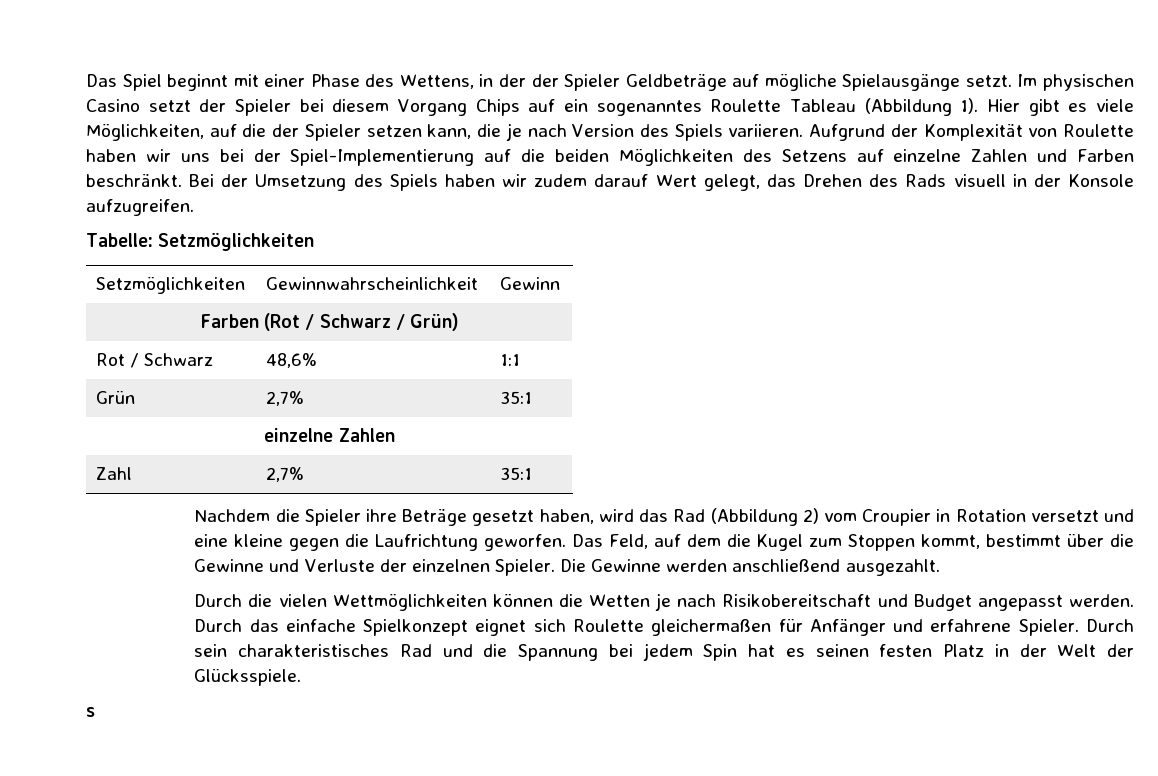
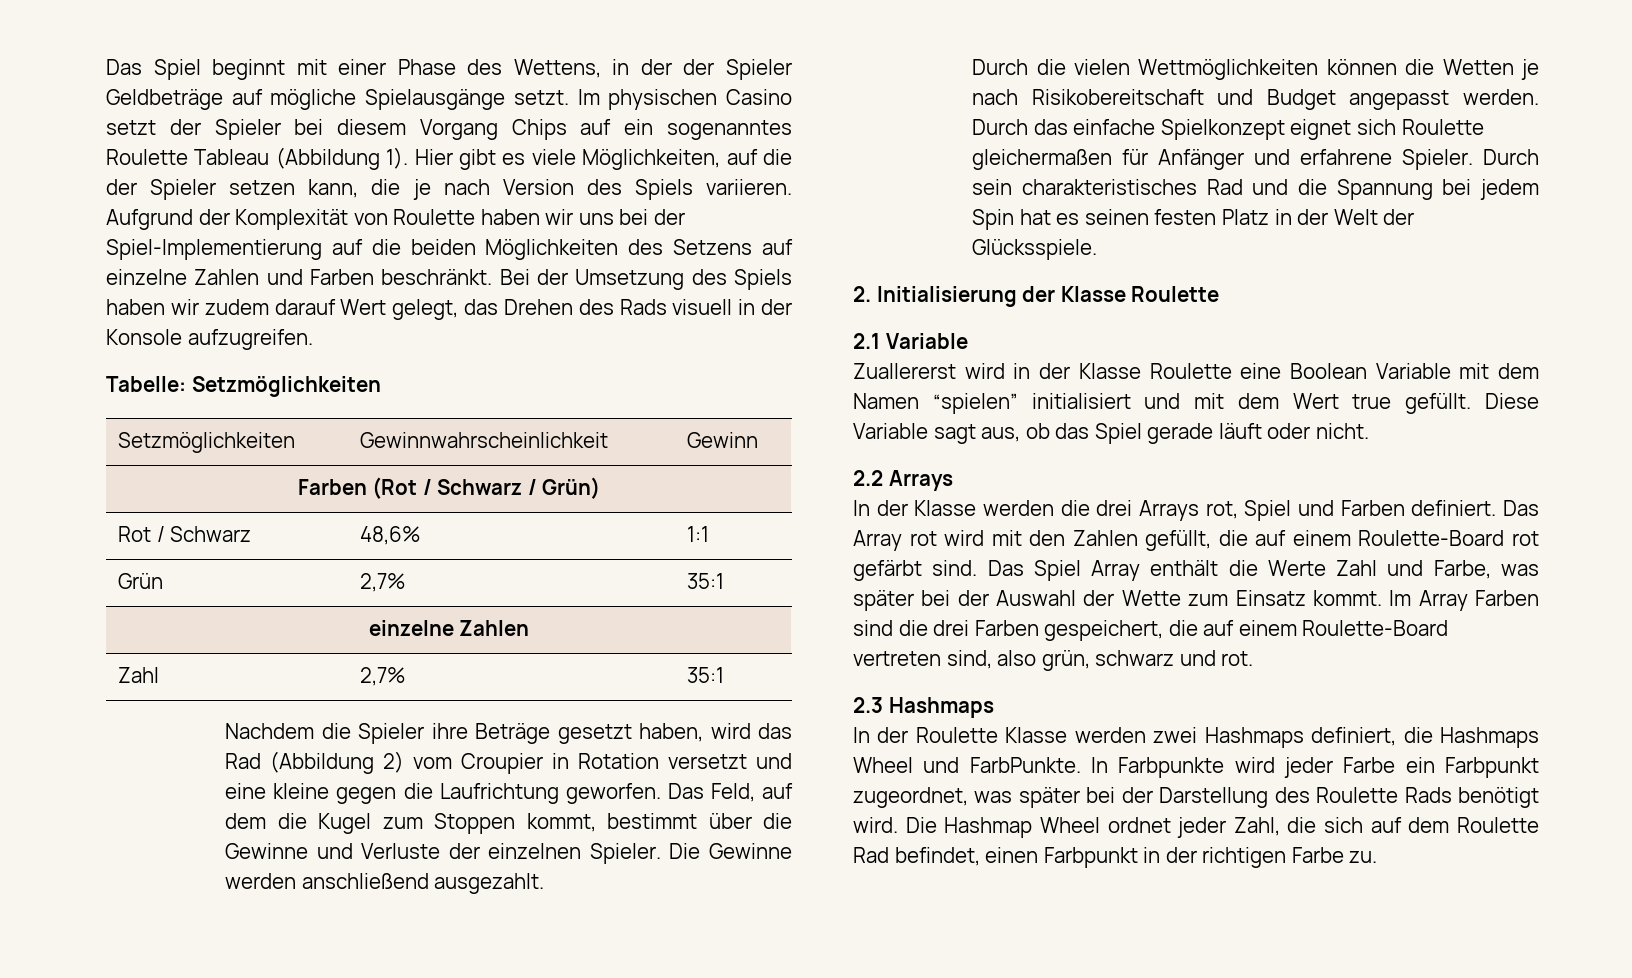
- s
+ 2. Initialisierung der Klasse Roulette
+ 2.1 Variable
+ Zuallererst wird in der Klasse Roulette eine Boolean Variable mit dem Namen “spielen” initialisiert und mit dem Wert true gefüllt. Diese Variable sagt aus, ob das Spiel gerade läuft oder nicht.
+ 2.2 Arrays
+ In der Klasse werden die drei Arrays rot, Spiel und Farben definiert. Das Array rot wird mit den Zahlen gefüllt, die auf einem Roulette-Board rot gefärbt sind. Das Spiel Array enthält die Werte Zahl und Farbe, was später bei der Auswahl der Wette zum Einsatz kommt. Im Array Farben sind die drei Farben gespeichert, die auf einem Roulette-Board vertreten sind, also grün, schwarz und rot.
+ 2.3 Hashmaps
+ In der Roulette Klasse werden zwei Hashmaps definiert, die Hashmaps Wheel und FarbPunkte. In Farbpunkte wird jeder Farbe ein Farbpunkt zugeordnet, was später bei der Darstellung des Roulette Rads benötigt wird. Die Hashmap Wheel ordnet jeder Zahl, die sich auf dem Roulette Rad befindet, einen Farbpunkt in der richtigen Farbe zu.

